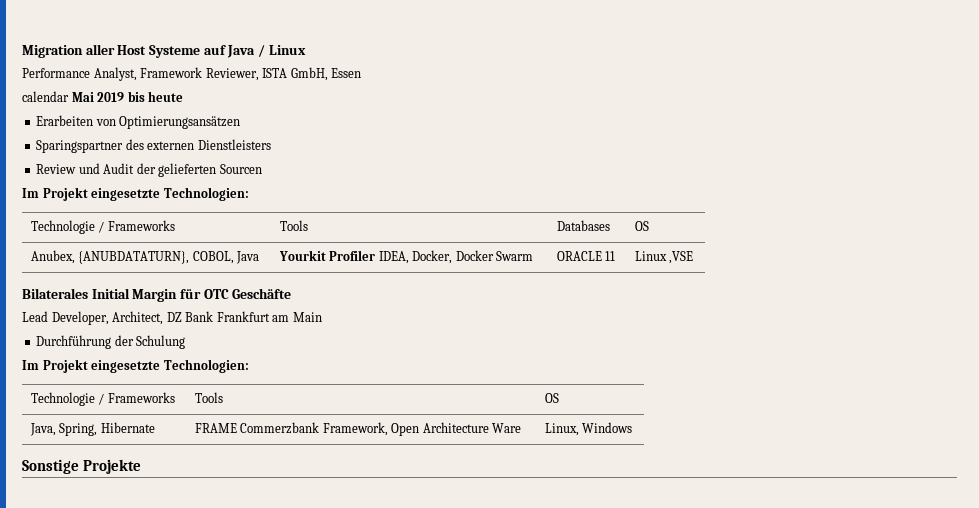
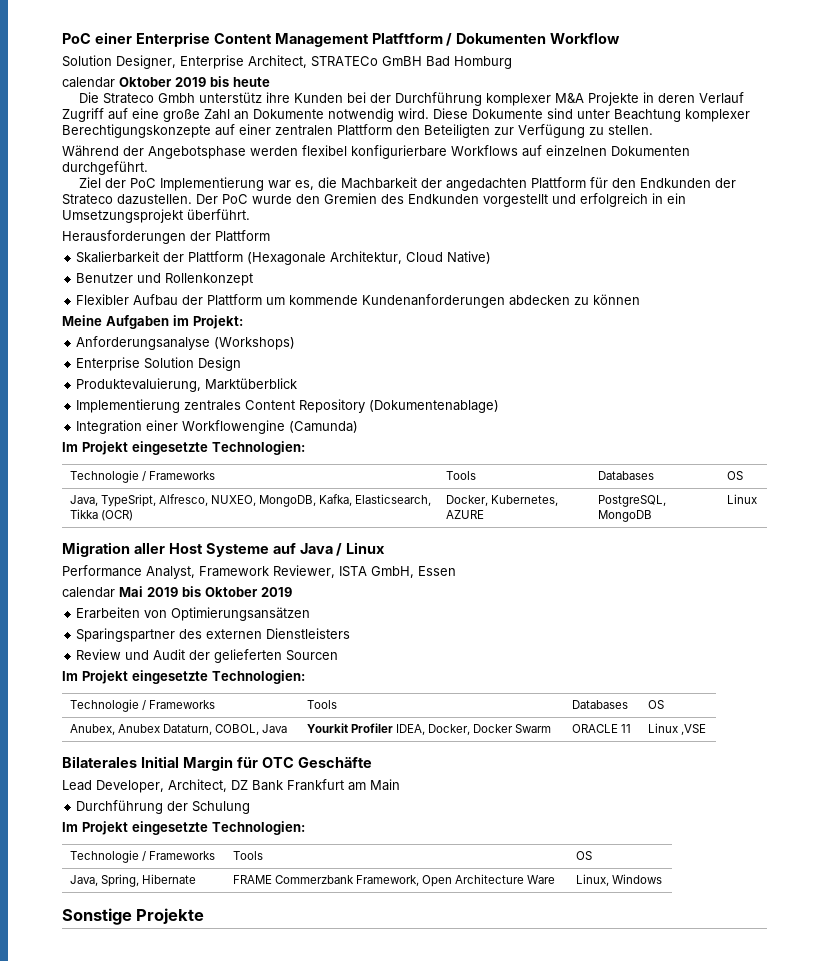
+ PoC einer Enterprise Content Management Platftform / Dokumenten Workflow
+ Solution Designer, Enterprise Architect, STRATECo GmBH Bad Homburg
+ calendar Oktober 2019 bis heute
+ Die Strateco Gmbh unterstütz ihre Kunden bei der Durchführung komplexer M&A Projekte in deren Verlauf Zugriff auf eine große Zahl an Dokumente notwendig wird. Diese Dokumente sind unter Beachtung komplexer Berechtigungskonzepte auf einer zentralen Plattform den Beteiligten zur Verfügung zu stellen.
+ Während der Angebotsphase werden flexibel konfigurierbare Workflows auf einzelnen Dokumenten durchgeführt.
+ Ziel der PoC Implementierung war es, die Machbarkeit der angedachten Plattform für den Endkunden der Strateco dazustellen. Der PoC wurde den Gremien des Endkunden vorgestellt und erfolgreich in ein Umsetzungsprojekt überführt.
+ Herausforderungen der Plattform
+ Skalierbarkeit der Plattform (Hexagonale Architektur, Cloud Native)
+ Benutzer und Rollenkonzept
+ Flexibler Aufbau der Plattform um kommende Kundenanforderungen abdecken zu können
+ Meine Aufgaben im Projekt:
+ Anforderungsanalyse (Workshops)
+ Enterprise Solution Design
+ Produktevaluierung, Marktüberblick
+ Implementierung zentrales Content Repository (Dokumentenablage)
+ Integration einer Workflowengine (Camunda)
+ Im Projekt eingesetzte Technologien:
+ Technologie / Frameworks | Tools | Databases | OS
+ Java, TypeSript, Alfresco, NUXEO, MongoDB, Kafka, Elasticsearch, Tikka (OCR) | Docker, Kubernetes, AZURE | PostgreSQL, MongoDB | Linux
- calendar Mai 2019 bis heute
+ calendar Mai 2019 bis Oktober 2019
- Anubex, {ANUBDATATURN}, COBOL, Java | Yourkit Profiler IDEA, Docker, Docker Swarm | ORACLE 11 | Linux ,VSE
+ Anubex, Anubex Dataturn, COBOL, Java | Yourkit Profiler IDEA, Docker, Docker Swarm | ORACLE 11 | Linux ,VSE

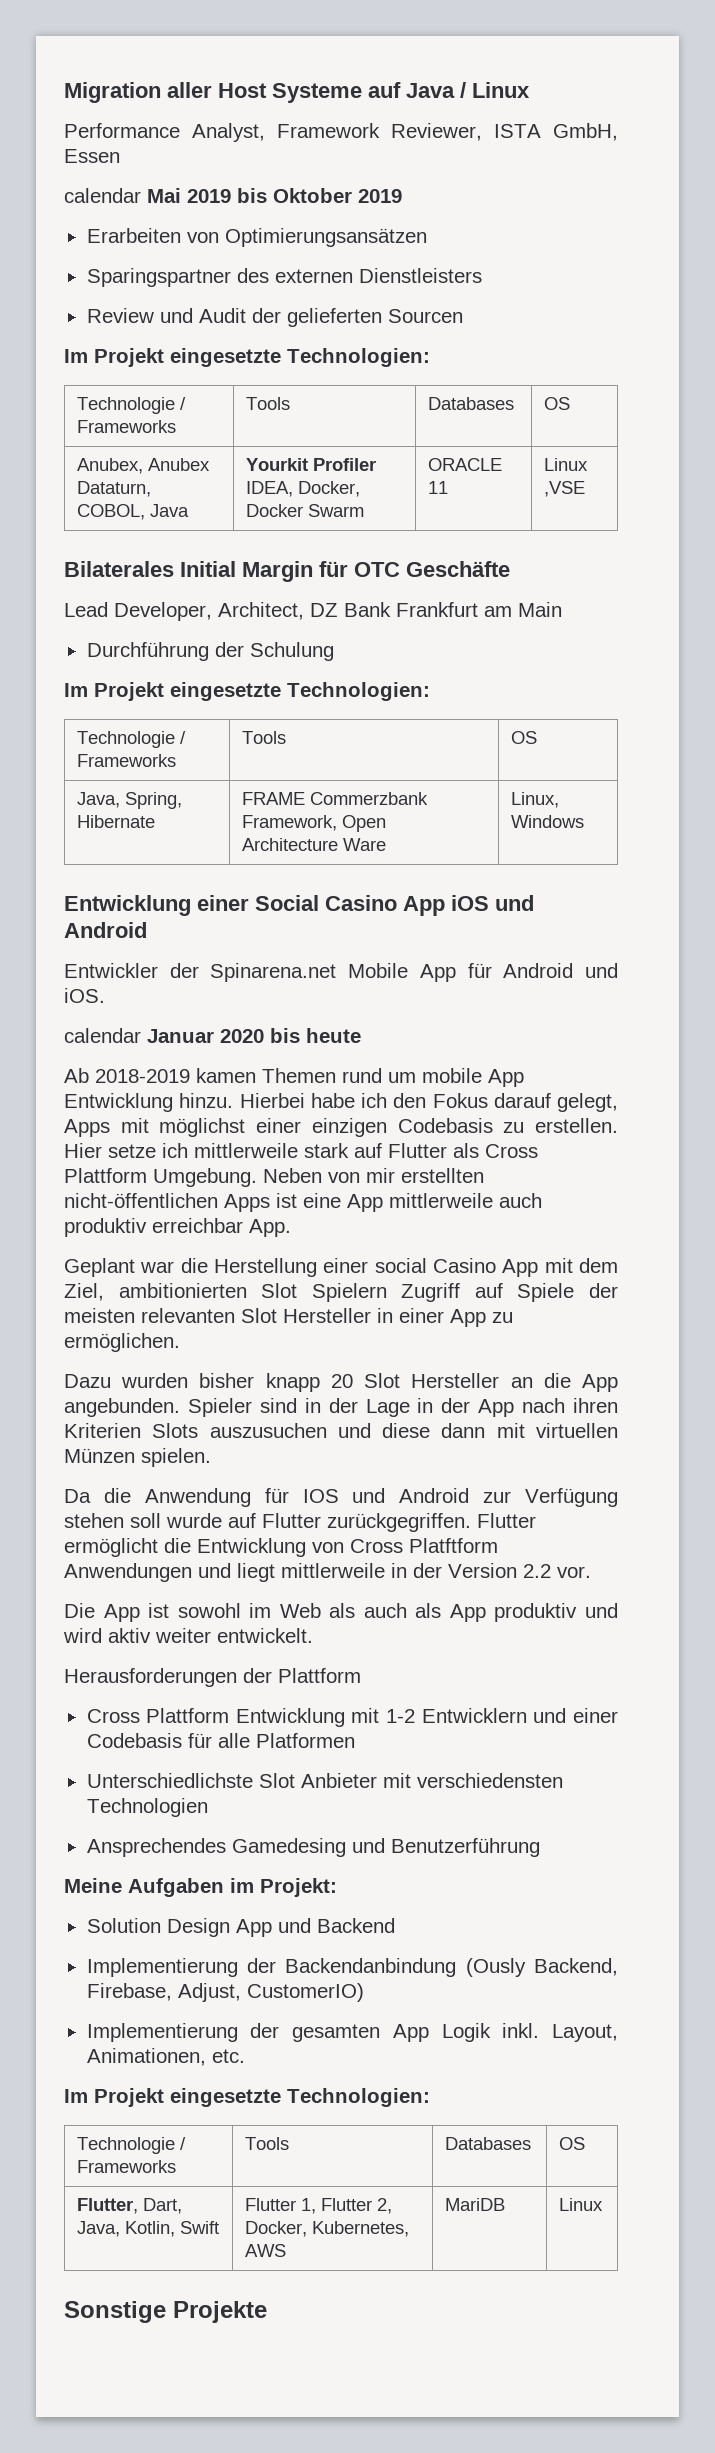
- PoC einer Enterprise Content Management Platftform / Dokumenten Workflow
- Solution Designer, Enterprise Architect, STRATECo GmBH Bad Homburg
- calendar Oktober 2019 bis heute
- Die Strateco Gmbh unterstütz ihre Kunden bei der Durchführung komplexer M&A Projekte in deren Verlauf Zugriff auf eine große Zahl an Dokumente notwendig wird. Diese Dokumente sind unter Beachtung komplexer Berechtigungskonzepte auf einer zentralen Plattform den Beteiligten zur Verfügung zu stellen.
- Während der Angebotsphase werden flexibel konfigurierbare Workflows auf einzelnen Dokumenten durchgeführt.
- Ziel der PoC Implementierung war es, die Machbarkeit der angedachten Plattform für den Endkunden der Strateco dazustellen. Der PoC wurde den Gremien des Endkunden vorgestellt und erfolgreich in ein Umsetzungsprojekt überführt.
- Herausforderungen der Plattform
- Skalierbarkeit der Plattform (Hexagonale Architektur, Cloud Native)
- Benutzer und Rollenkonzept
- Flexibler Aufbau der Plattform um kommende Kundenanforderungen abdecken zu können
- Meine Aufgaben im Projekt:
- Anforderungsanalyse (Workshops)
- Enterprise Solution Design
- Produktevaluierung, Marktüberblick
- Implementierung zentrales Content Repository (Dokumentenablage)
- Integration einer Workflowengine (Camunda)
- Im Projekt eingesetzte Technologien:
- Technologie / Frameworks | Tools | Databases | OS
- Java, TypeSript, Alfresco, NUXEO, MongoDB, Kafka, Elasticsearch, Tikka (OCR) | Docker, Kubernetes, AZURE | PostgreSQL, MongoDB | Linux
+ Entwicklung einer Social Casino App iOS und Android
+ Entwickler der Spinarena.net Mobile App für Android und iOS.
+ calendar Januar 2020 bis heute
+ Ab 2018-2019 kamen Themen rund um mobile App Entwicklung hinzu. Hierbei habe ich den Fokus darauf gelegt, Apps mit möglichst einer einzigen Codebasis zu erstellen. Hier setze ich mittlerweile stark auf Flutter als Cross Plattform Umgebung. Neben von mir erstellten nicht-öffentlichen Apps ist eine App mittlerweile auch produktiv erreichbar App.
+ Geplant war die Herstellung einer social Casino App mit dem Ziel, ambitionierten Slot Spielern Zugriff auf Spiele der meisten relevanten Slot Hersteller in einer App zu ermöglichen.
+ Dazu wurden bisher knapp 20 Slot Hersteller an die App angebunden. Spieler sind in der Lage in der App nach ihren Kriterien Slots auszusuchen und diese dann mit virtuellen Münzen spielen.
+ Da die Anwendung für IOS und Android zur Verfügung stehen soll wurde auf Flutter zurückgegriffen. Flutter ermöglicht die Entwicklung von Cross Platftform Anwendungen und liegt mittlerweile in der Version 2.2 vor.
+ Die App ist sowohl im Web als auch als App produktiv und wird aktiv weiter entwickelt.
+ Herausforderungen der Plattform
+ Cross Plattform Entwicklung mit 1-2 Entwicklern und einer Codebasis für alle Platformen
+ Unterschiedlichste Slot Anbieter mit verschiedensten Technologien
+ Ansprechendes Gamedesing und Benutzerführung
+ Meine Aufgaben im Projekt:
+ Solution Design App und Backend
+ Implementierung der Backendanbindung (Ously Backend, Firebase, Adjust, CustomerIO)
+ Implementierung der gesamten App Logik inkl. Layout, Animationen, etc.
+ Im Projekt eingesetzte Technologien:
+ Technologie / Frameworks | Tools | Databases | OS
+ Flutter, Dart, Java, Kotlin, Swift | Flutter 1, Flutter 2, Docker, Kubernetes, AWS | MariDB | Linux

